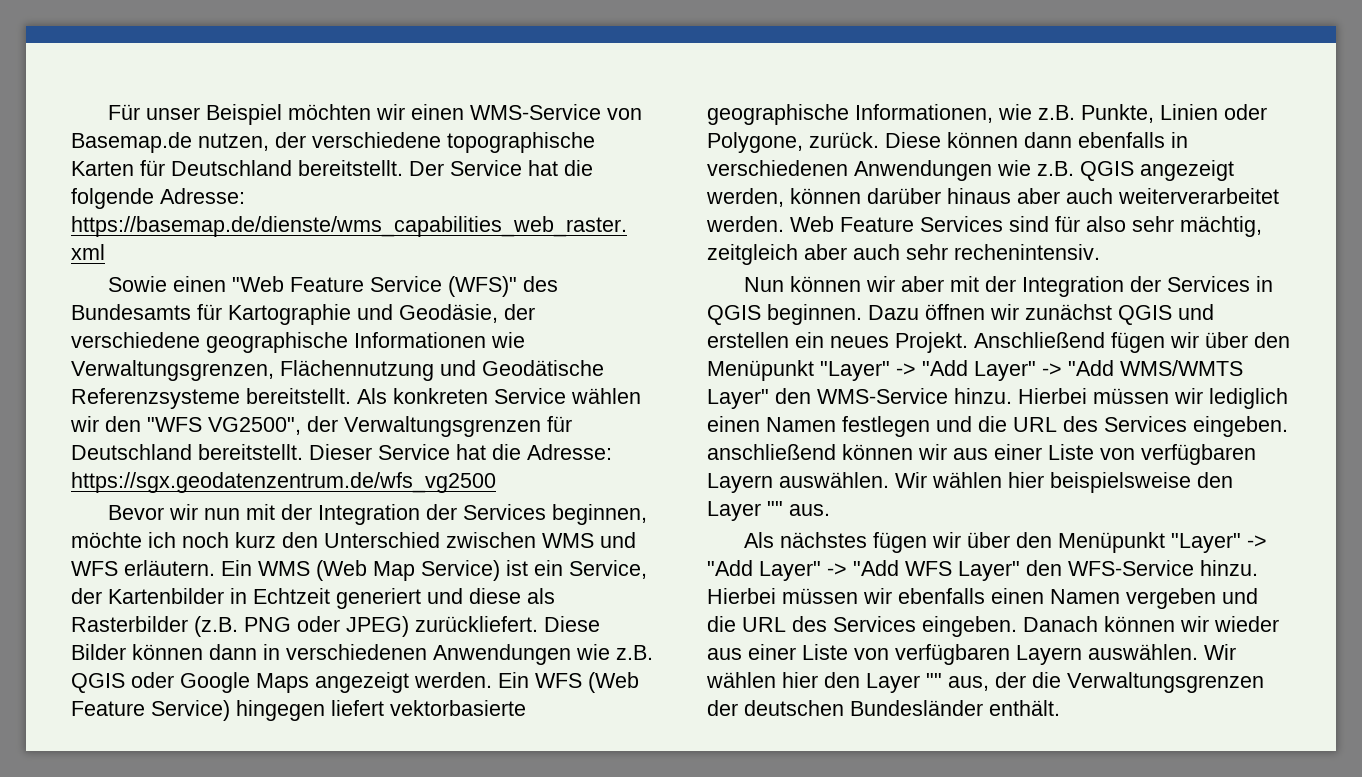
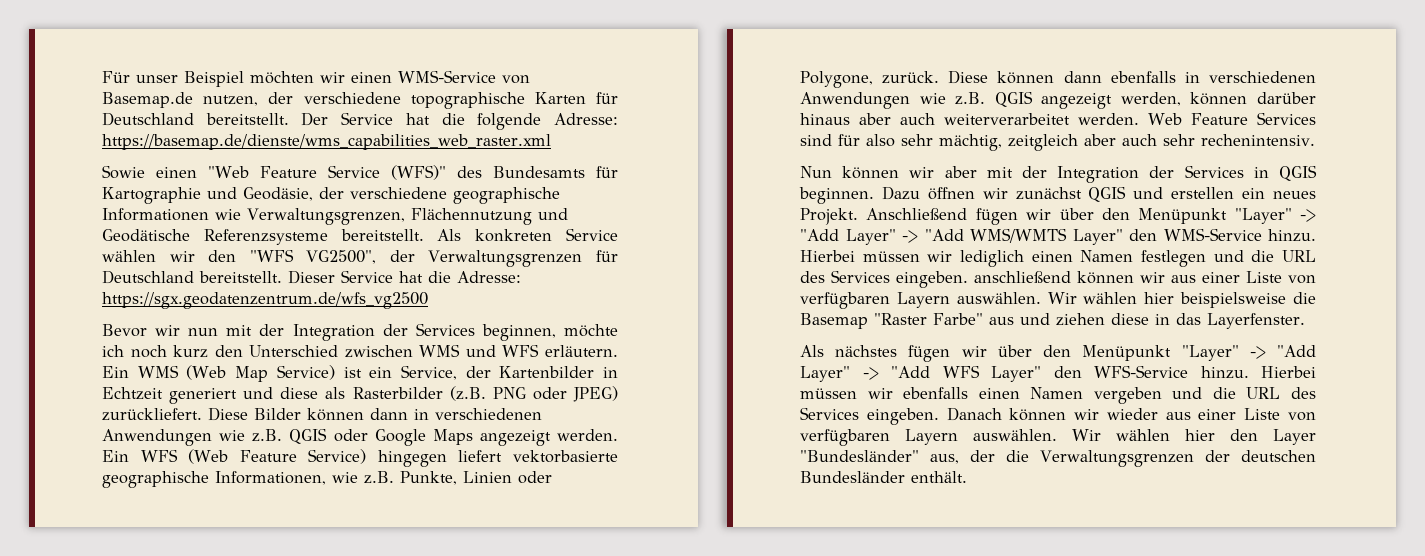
- Wir wählen hier beispielsweise den Layer "" aus.
+ Wir wählen hier beispielsweise die Basemap "Raster Farbe" aus und ziehen diese in das Layerfenster.
- Wir wählen hier den Layer "" aus, der die Verwaltungsgrenzen der deutschen Bundesländer enthält.
+ Wir wählen hier den Layer "Bundesländer" aus, der die Verwaltungsgrenzen der deutschen Bundesländer enthält.

